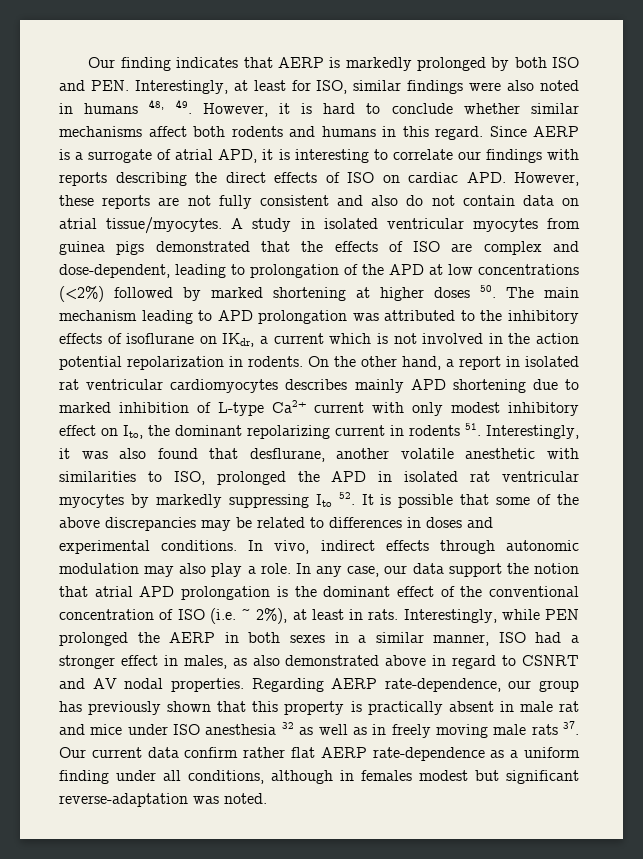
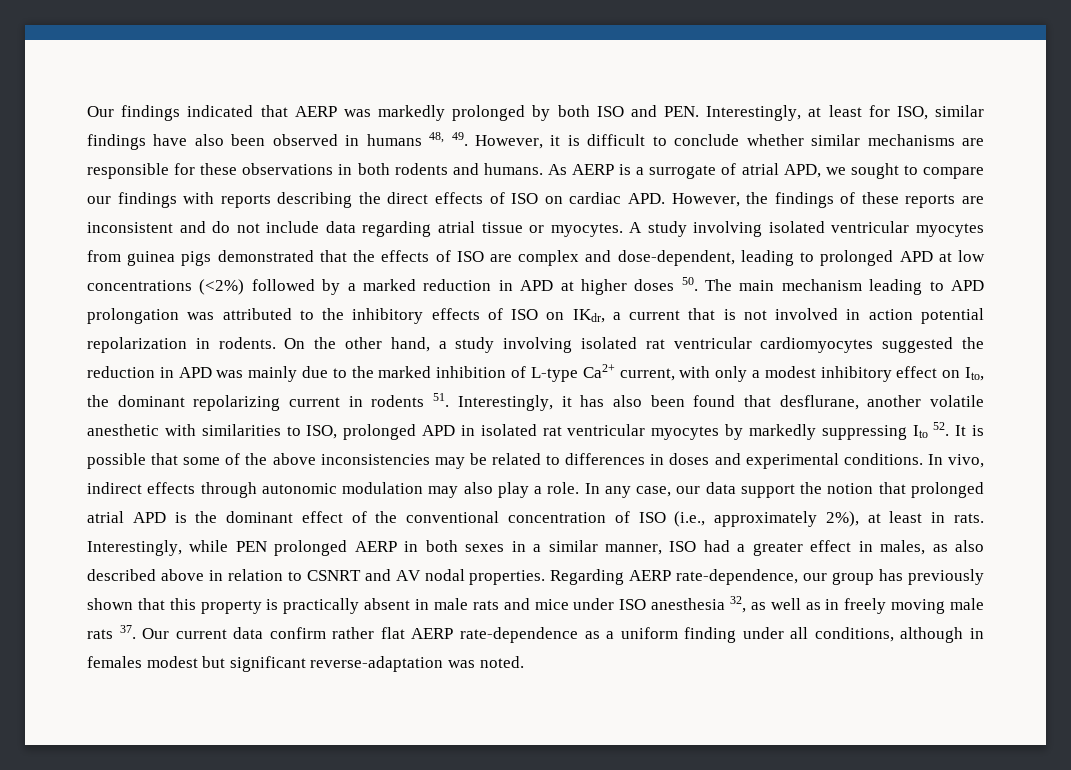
- Our finding indicates that AERP is markedly prolonged by both ISO and PEN. Interestingly, at least for ISO, similar findings were also noted in humans 48, 49. However, it is hard to conclude whether similar mechanisms affect both rodents and humans in this regard. Since AERP is a surrogate of atrial APD, it is interesting to correlate our findings with reports describing the direct effects of ISO on cardiac APD. However, these reports are not fully consistent and also do not contain data on atrial tissue/myocytes.
+ Our findings indicated that AERP was markedly prolonged by both ISO and PEN. Interestingly, at least for ISO, similar findings have also been observed in humans 48, 49. However, it is difficult to conclude whether similar mechanisms are responsible for these observations in both rodents and humans. As AERP is a surrogate of atrial APD, we sought to compare our findings with reports describing the direct effects of ISO on cardiac APD. However, the findings of these reports are inconsistent and do not include data regarding atrial tissue or myocytes.
- A study in isolated ventricular myocytes from guinea pigs demonstrated that the effects of ISO are complex and dose-dependent, leading to prolongation of the APD at low concentrations (<2%) followed by marked shortening at higher doses 50. The main mechanism leading to APD prolongation was attributed to the inhibitory effects of isoflurane on IKdr, a current which is not involved in the action potential repolarization in rodents.
+ A study involving isolated ventricular myocytes from guinea pigs demonstrated that the effects of ISO are complex and dose-dependent, leading to prolonged APD at low concentrations (<2%) followed by a marked reduction in APD at higher doses 50. The main mechanism leading to APD prolongation was attributed to the inhibitory effects of ISO on IKdr, a current that is not involved in action potential repolarization in rodents.
- On the other hand, a report in isolated rat ventricular cardiomyocytes describes mainly APD shortening due to marked inhibition of L-type Ca2+ current with only modest inhibitory effect on Ito, the dominant repolarizing current in rodents 51. Interestingly, it was also found that desflurane, another volatile anesthetic with similarities to ISO, prolonged the APD in isolated rat ventricular myocytes by markedly suppressing Ito 52. It is possible that some of the above discrepancies may be related to differences in doses and experimental conditions.
+ On the other hand, a study involving isolated rat ventricular cardiomyocytes suggested the reduction in APD was mainly due to the marked inhibition of L-type Ca2+ current, with only a modest inhibitory effect on Ito, the dominant repolarizing current in rodents 51. Interestingly, it has also been found that desflurane, another volatile anesthetic with similarities to ISO, prolonged APD in isolated rat ventricular myocytes by markedly suppressing Ito 52. It is possible that some of the above inconsistencies may be related to differences in doses and experimental conditions.
- In any case, our data support the notion that atrial APD prolongation is the dominant effect of the conventional concentration of ISO (i.e. ~ 2%), at least in rats.
+ In any case, our data support the notion that prolonged atrial APD is the dominant effect of the conventional concentration of ISO (i.e., approximately 2%), at least in rats.
- Interestingly, while PEN prolonged the AERP in both sexes in a similar manner, ISO had a stronger effect in males, as also demonstrated above in regard to CSNRT and AV nodal properties.
+ Interestingly, while PEN prolonged AERP in both sexes in a similar manner, ISO had a greater effect in males, as also described above in relation to CSNRT and AV nodal properties.
- Regarding AERP rate-dependence, our group has previously shown that this property is practically absent in male rat and mice under ISO anesthesia 32 as well as in freely moving male rats 37. Our current data confirm rather flat AERP rate-dependence as a uniform finding under all conditions, although in females modest but significant reverse-adaptation was noted.
+ Regarding AERP rate-dependence, our group has previously shown that this property is practically absent in male rats and mice under ISO anesthesia 32, as well as in freely moving male rats 37. Our current data confirm rather flat AERP rate-dependence as a uniform finding under all conditions, although in females modest but significant reverse-adaptation was noted.

